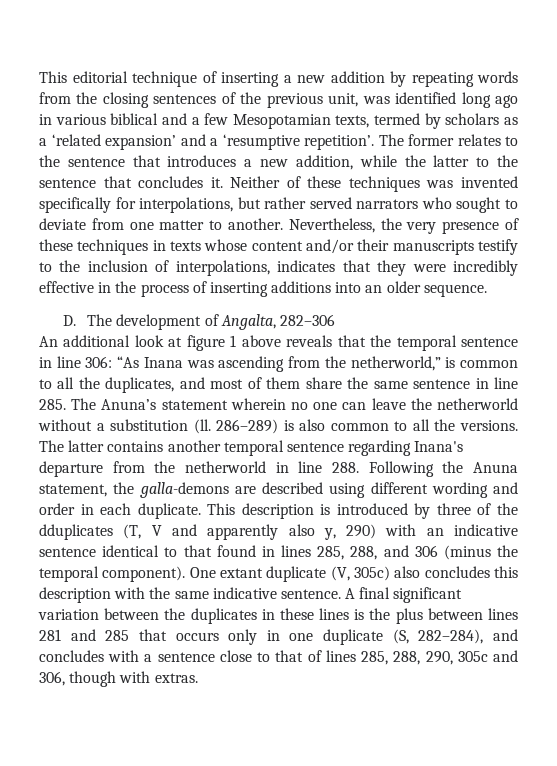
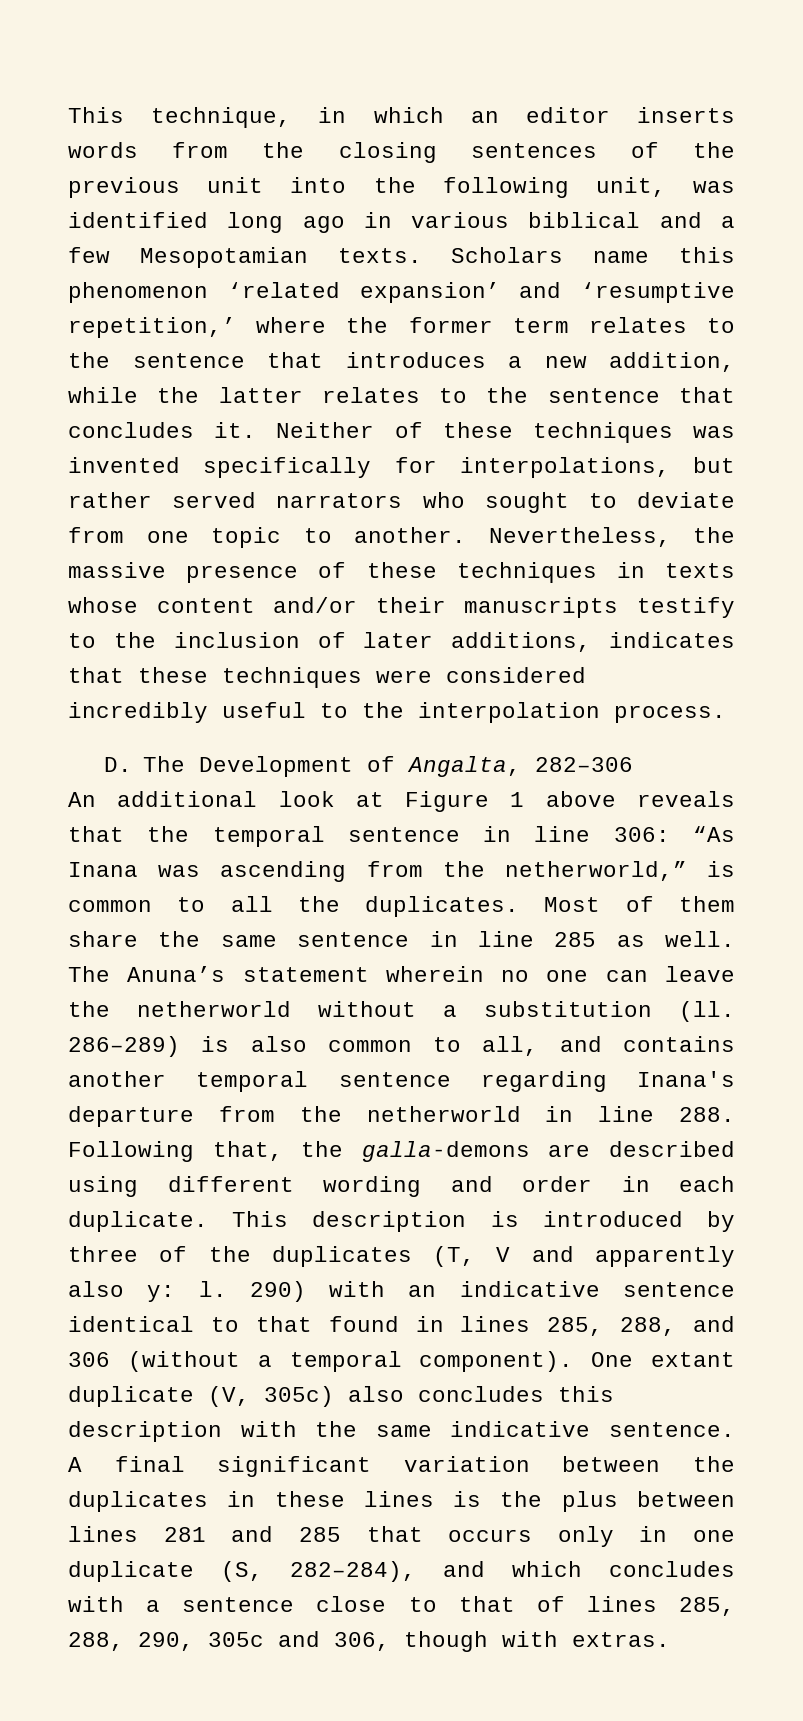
- This editorial technique of inserting a new addition by repeating words from the closing sentences of the previous unit, was identified long ago in various biblical and a few Mesopotamian texts, termed by scholars as a ‘related expansion’ and a ‘resumptive repetition’. The former relates to the sentence that introduces a new addition, while the latter to the sentence that concludes it.
+ This technique, in which an editor inserts words from the closing sentences of the previous unit into the following unit, was identified long ago in various biblical and a few Mesopotamian texts. Scholars name this phenomenon ‘related expansion’ and ‘resumptive repetition,’ where the former term relates to the sentence that introduces a new addition, while the latter relates to the sentence that concludes it.
- Neither of these techniques was invented specifically for interpolations, but rather served narrators who sought to deviate from one matter to another.
+ Neither of these techniques was invented specifically for interpolations, but rather served narrators who sought to deviate from one topic to another.
- Nevertheless, the very presence of these techniques in texts whose content and/or their manuscripts testify to the inclusion of interpolations, indicates that they were incredibly effective in the process of inserting additions into an older sequence.
+ Nevertheless, the massive presence of these techniques in texts whose content and/or their manuscripts testify to the inclusion of later additions, indicates that these techniques were considered incredibly useful to the interpolation process.
- D. The development of Angalta, 282–306
+ D. The Development of Angalta, 282–306
- An additional look at figure 1 above reveals that the temporal sentence in line 306: “As Inana was ascending from the netherworld,” is common to all the duplicates, and most of them share the same sentence in line 285. The Anuna’s statement wherein no one can leave the netherworld without a substitution (ll.
+ An additional look at Figure 1 above reveals that the temporal sentence in line 306: “As Inana was ascending from the netherworld,” is common to all the duplicates. Most of them share the same sentence in line 285 as well. The Anuna’s statement wherein no one can leave the netherworld without a substitution (ll.
- 286–289) is also common to all the versions. The latter contains another temporal sentence regarding Inana's departure from the netherworld in line 288. Following the Anuna statement, the galla-demons are described using different wording and order in each duplicate.
+ 286–289) is also common to all, and contains another temporal sentence regarding Inana's departure from the netherworld in line 288. Following that, the galla-demons are described using different wording and order in each duplicate.
- This description is introduced by three of the dduplicates (T, V and apparently also y, 290) with an indicative sentence identical to that found in lines 285, 288, and 306 (minus the temporal component).
+ This description is introduced by three of the duplicates (T, V and apparently also y: l. 290) with an indicative sentence identical to that found in lines 285, 288, and 306 (without a temporal component).
- A final significant variation between the duplicates in these lines is the plus between lines 281 and 285 that occurs only in one duplicate (S, 282–284), and concludes with a sentence close to that of lines 285, 288, 290, 305c and 306, though with extras.
+ A final significant variation between the duplicates in these lines is the plus between lines 281 and 285 that occurs only in one duplicate (S, 282–284), and which concludes with a sentence close to that of lines 285, 288, 290, 305c and 306, though with extras.

